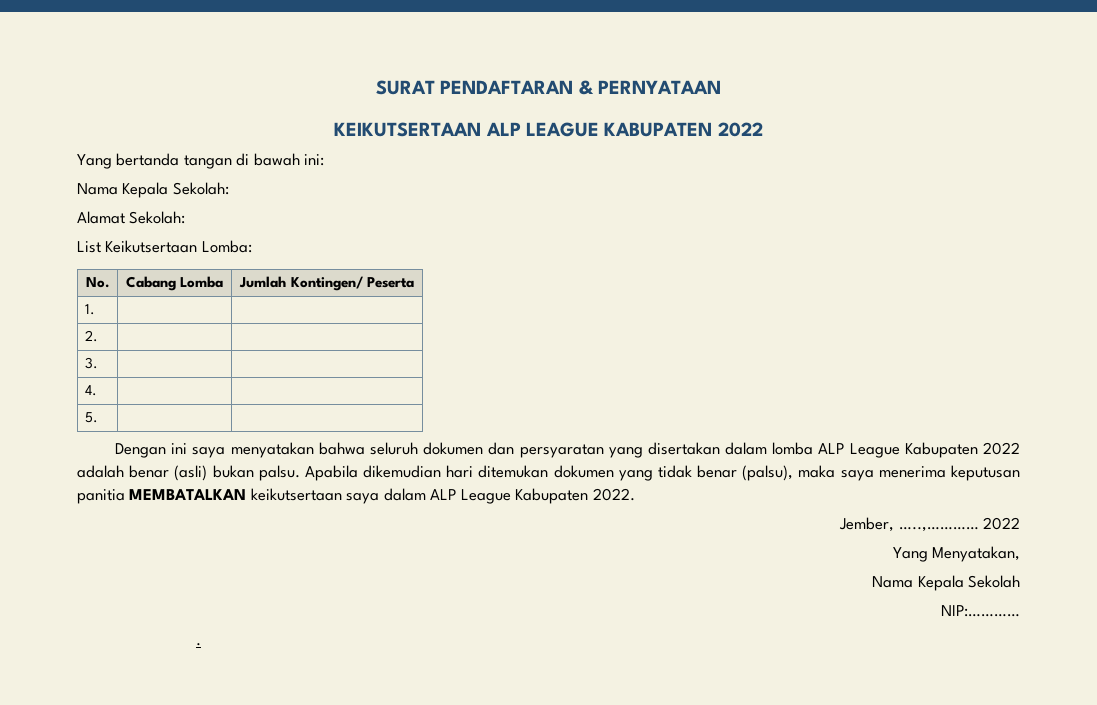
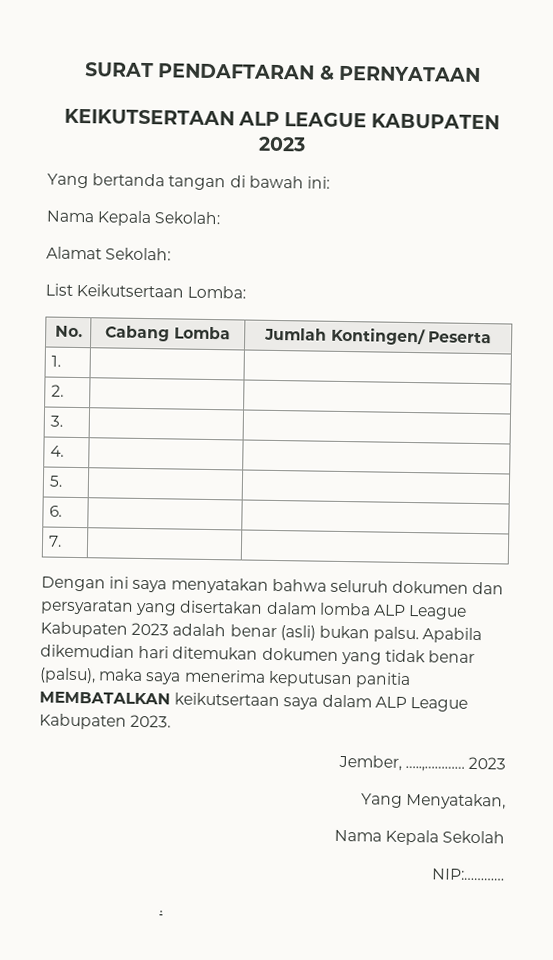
- KEIKUTSERTAAN ALP LEAGUE KABUPATEN 2022
+ KEIKUTSERTAAN ALP LEAGUE KABUPATEN 2023
+ 6. | |
+ 7. | |
- Dengan ini saya menyatakan bahwa seluruh dokumen dan persyaratan yang disertakan dalam lomba ALP League Kabupaten 2022 adalah benar (asli) bukan palsu.
+ Dengan ini saya menyatakan bahwa seluruh dokumen dan persyaratan yang disertakan dalam lomba ALP League Kabupaten 2023 adalah benar (asli) bukan palsu.
- Apabila dikemudian hari ditemukan dokumen yang tidak benar (palsu), maka saya menerima keputusan panitia MEMBATALKAN keikutsertaan saya dalam ALP League Kabupaten 2022.
+ Apabila dikemudian hari ditemukan dokumen yang tidak benar (palsu), maka saya menerima keputusan panitia MEMBATALKAN keikutsertaan saya dalam ALP League Kabupaten 2023.
- Jember, …..,………… 2022
+ Jember, …..,………… 2023

